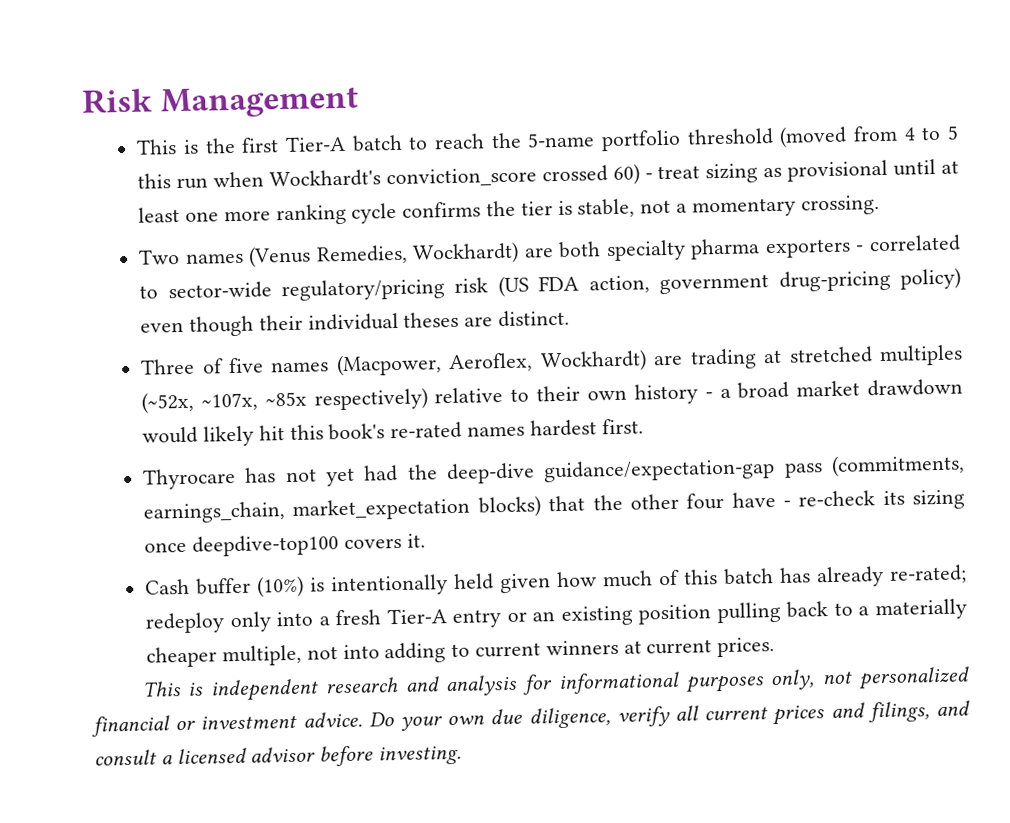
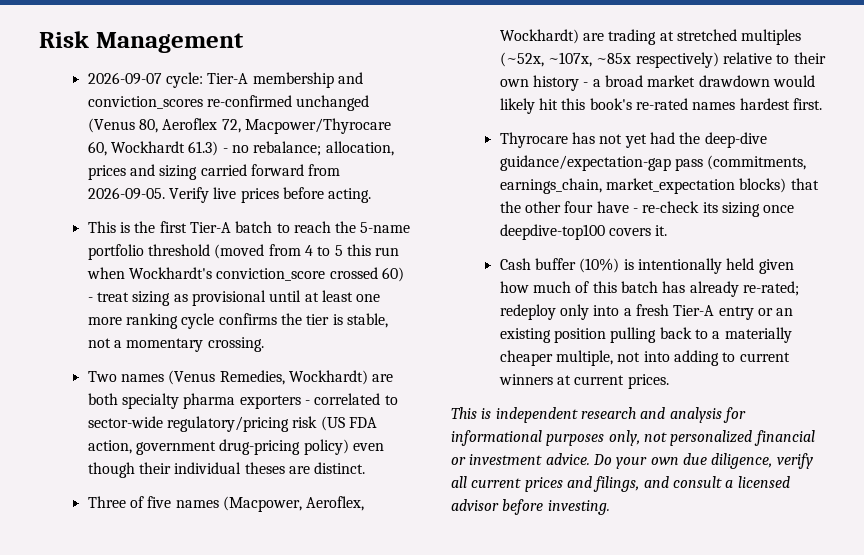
+ 2026-09-07 cycle: Tier-A membership and conviction_scores re-confirmed unchanged (Venus 80, Aeroflex 72, Macpower/Thyrocare 60, Wockhardt 61.3) - no rebalance; allocation, prices and sizing carried forward from 2026-09-05. Verify live prices before acting.

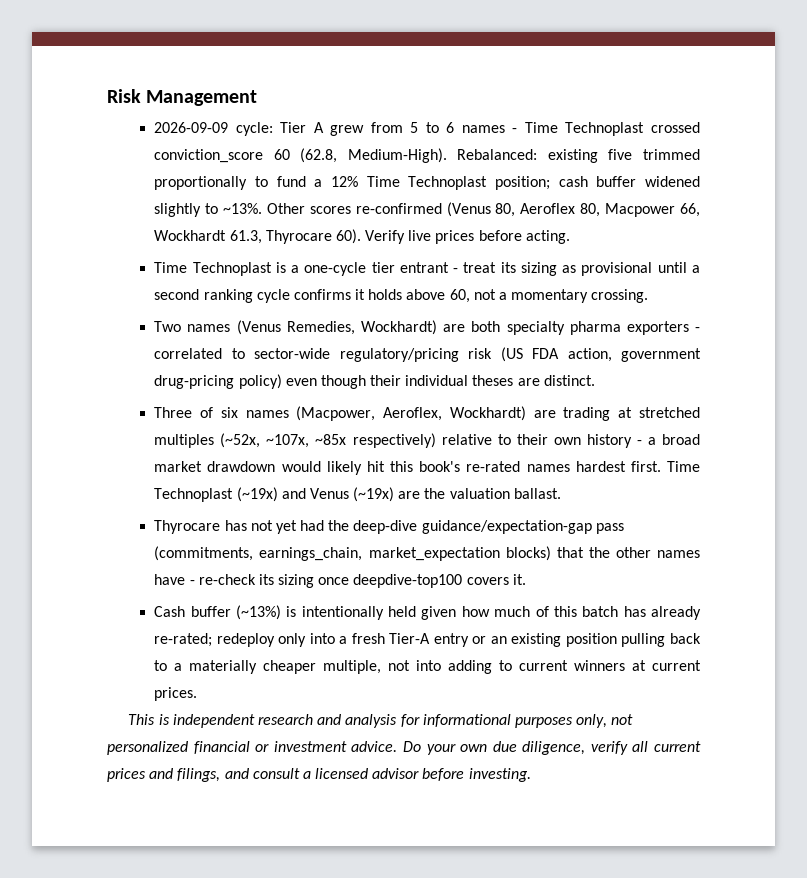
- 2026-09-07 cycle: Tier-A membership and conviction_scores re-confirmed unchanged (Venus 80, Aeroflex 72, Macpower/Thyrocare 60, Wockhardt 61.3) - no rebalance; allocation, prices and sizing carried forward from 2026-09-05.
+ 2026-09-09 cycle: Tier A grew from 5 to 6 names - Time Technoplast crossed conviction_score 60 (62.8, Medium-High). Rebalanced: existing five trimmed proportionally to fund a 12% Time Technoplast position; cash buffer widened slightly to ~13%. Other scores re-confirmed (Venus 80, Aeroflex 80, Macpower 66, Wockhardt 61.3, Thyrocare 60).
- This is the first Tier-A batch to reach the 5-name portfolio threshold (moved from 4 to 5 this run when Wockhardt's conviction_score crossed 60) - treat sizing as provisional until at least one more ranking cycle confirms the tier is stable, not a momentary crossing.
+ Time Technoplast is a one-cycle tier entrant - treat its sizing as provisional until a second ranking cycle confirms it holds above 60, not a momentary crossing.
- Three of five names (Macpower, Aeroflex, Wockhardt) are trading at stretched multiples (~52x, ~107x, ~85x respectively) relative to their own history - a broad market drawdown would likely hit this book's re-rated names hardest first.
+ Three of six names (Macpower, Aeroflex, Wockhardt) are trading at stretched multiples (~52x, ~107x, ~85x respectively) relative to their own history - a broad market drawdown would likely hit this book's re-rated names hardest first. Time Technoplast (~19x) and Venus (~19x) are the valuation ballast.
- Thyrocare has not yet had the deep-dive guidance/expectation-gap pass (commitments, earnings_chain, market_expectation blocks) that the other four have - re-check its sizing once deepdive-top100 covers it.
+ Thyrocare has not yet had the deep-dive guidance/expectation-gap pass (commitments, earnings_chain, market_expectation blocks) that the other names have - re-check its sizing once deepdive-top100 covers it.
- Cash buffer (10%) is intentionally held given how much of this batch has already re-rated; redeploy only into a fresh Tier-A entry or an existing position pulling back to a materially cheaper multiple, not into adding to current winners at current prices.
+ Cash buffer (~13%) is intentionally held given how much of this batch has already re-rated; redeploy only into a fresh Tier-A entry or an existing position pulling back to a materially cheaper multiple, not into adding to current winners at current prices.

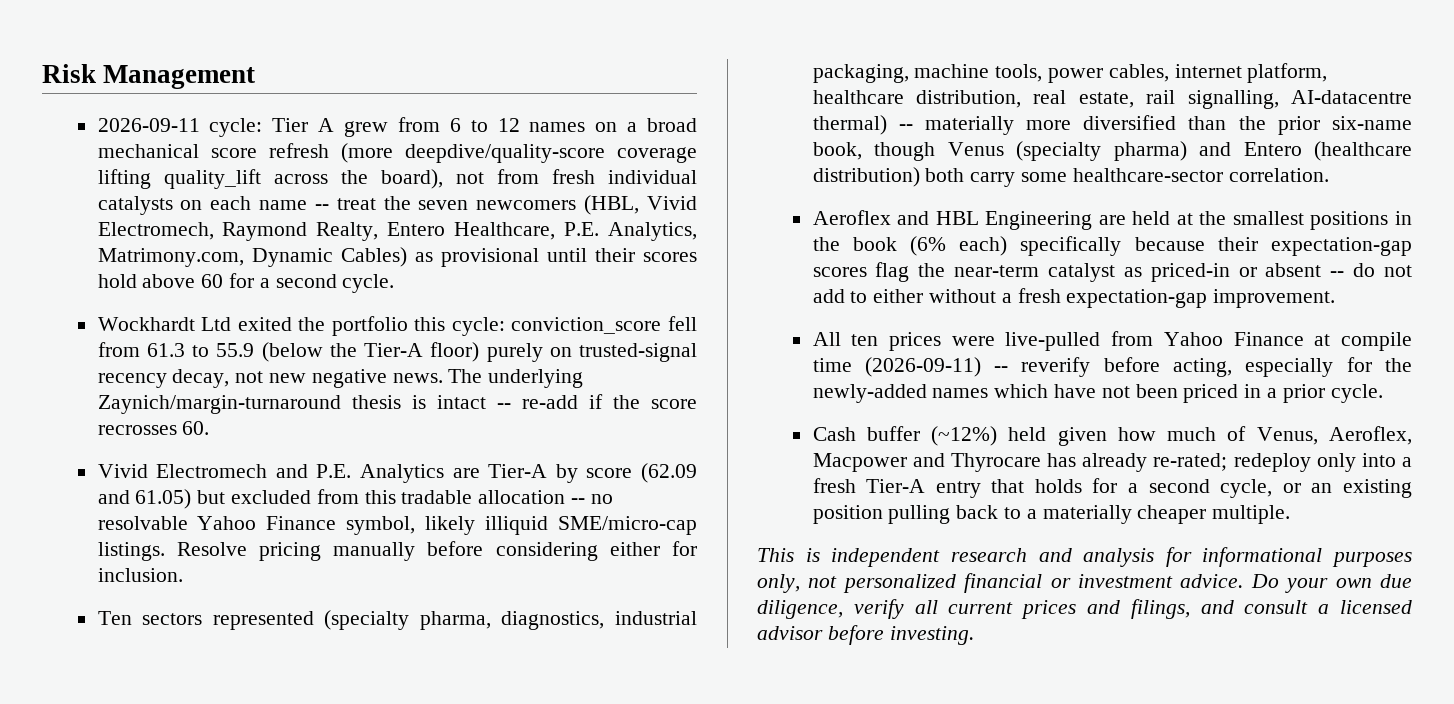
- 2026-09-09 cycle: Tier A grew from 5 to 6 names - Time Technoplast crossed conviction_score 60 (62.8, Medium-High). Rebalanced: existing five trimmed proportionally to fund a 12% Time Technoplast position; cash buffer widened slightly to ~13%. Other scores re-confirmed (Venus 80, Aeroflex 80, Macpower 66, Wockhardt 61.3, Thyrocare 60). Verify live prices before acting.
- Time Technoplast is a one-cycle tier entrant - treat its sizing as provisional until a second ranking cycle confirms it holds above 60, not a momentary crossing.
- Two names (Venus Remedies, Wockhardt) are both specialty pharma exporters - correlated to sector-wide regulatory/pricing risk (US FDA action, government drug-pricing policy) even though their individual theses are distinct.
- Three of six names (Macpower, Aeroflex, Wockhardt) are trading at stretched multiples (~52x, ~107x, ~85x respectively) relative to their own history - a broad market drawdown would likely hit this book's re-rated names hardest first. Time Technoplast (~19x) and Venus (~19x) are the valuation ballast.
- Thyrocare has not yet had the deep-dive guidance/expectation-gap pass (commitments, earnings_chain, market_expectation blocks) that the other names have - re-check its sizing once deepdive-top100 covers it.
+ 2026-09-11 cycle: Tier A grew from 6 to 12 names on a broad mechanical score refresh (more deepdive/quality-score coverage lifting quality_lift across the board), not from fresh individual catalysts on each name -- treat the seven newcomers (HBL, Vivid Electromech, Raymond Realty, Entero Healthcare, P.E. Analytics, Matrimony.com, Dynamic Cables) as provisional until their scores hold above 60 for a second cycle.
+ Wockhardt Ltd exited the portfolio this cycle: conviction_score fell from 61.3 to 55.9 (below the Tier-A floor) purely on trusted-signal recency decay, not new negative news. The underlying Zaynich/margin-turnaround thesis is intact -- re-add if the score recrosses 60.
+ Vivid Electromech and P.E. Analytics are Tier-A by score (62.09 and 61.05) but excluded from this tradable allocation -- no resolvable Yahoo Finance symbol, likely illiquid SME/micro-cap listings. Resolve pricing manually before considering either for inclusion.
+ Ten sectors represented (specialty pharma, diagnostics, industrial packaging, machine tools, power cables, internet platform, healthcare distribution, real estate, rail signalling, AI-datacentre thermal) -- materially more diversified than the prior six-name book, though Venus (specialty pharma) and Entero (healthcare distribution) both carry some healthcare-sector correlation.
+ Aeroflex and HBL Engineering are held at the smallest positions in the book (6% each) specifically because their expectation-gap scores flag the near-term catalyst as priced-in or absent -- do not add to either without a fresh expectation-gap improvement.
+ All ten prices were live-pulled from Yahoo Finance at compile time (2026-09-11) -- reverify before acting, especially for the newly-added names which have not been priced in a prior cycle.
- Cash buffer (~13%) is intentionally held given how much of this batch has already re-rated; redeploy only into a fresh Tier-A entry or an existing position pulling back to a materially cheaper multiple, not into adding to current winners at current prices.
+ Cash buffer (~12%) held given how much of Venus, Aeroflex, Macpower and Thyrocare has already re-rated; redeploy only into a fresh Tier-A entry that holds for a second cycle, or an existing position pulling back to a materially cheaper multiple.

